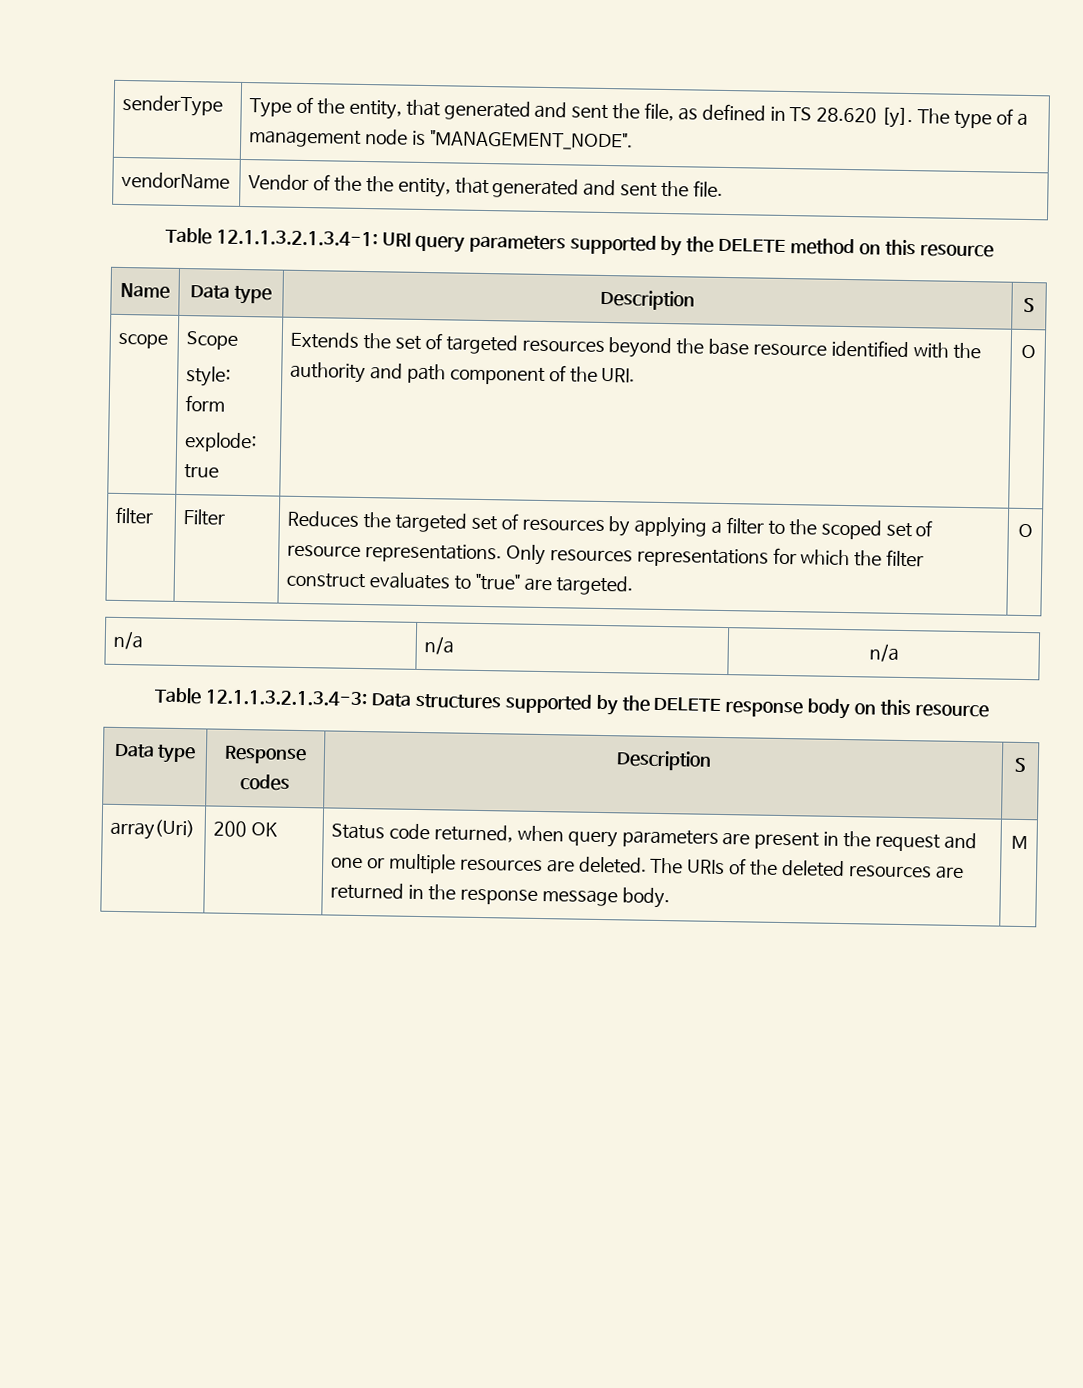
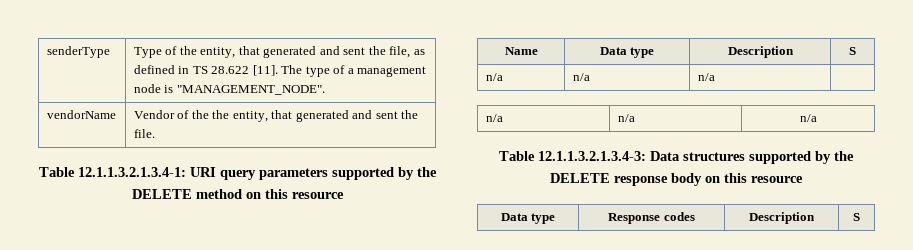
- senderType | Type of the entity, that generated and sent the file, as defined in TS 28.620 [y]. The type of a management node is "MANAGEMENT_NODE".
+ senderType | Type of the entity, that generated and sent the file, as defined in TS 28.622 [11]. The type of a management node is "MANAGEMENT_NODE".
- scope | Scope
- style: form
- explode: true | Extends the set of targeted resources beyond the base resource identified with the authority and path component of the URI. | O
- filter | Filter | Reduces the targeted set of resources by applying a filter to the scoped set of resource representations. Only resources representations for which the filter construct evaluates to "true" are targeted. | O
+ n/a | n/a | n/a |
- array(Uri) | 200 OK | Status code returned, when query parameters are present in the request and one or multiple resources are deleted. The URIs of the deleted resources are returned in the response message body. | M

